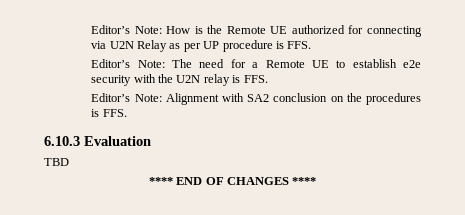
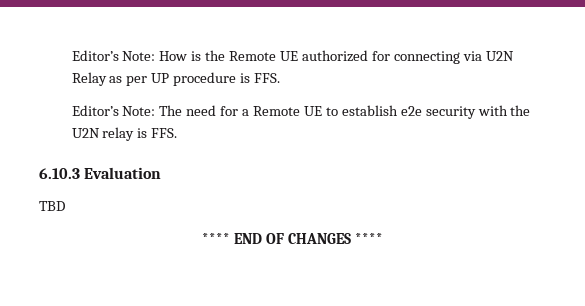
- Editor’s Note: Alignment with SA2 conclusion on the procedures is FFS.

